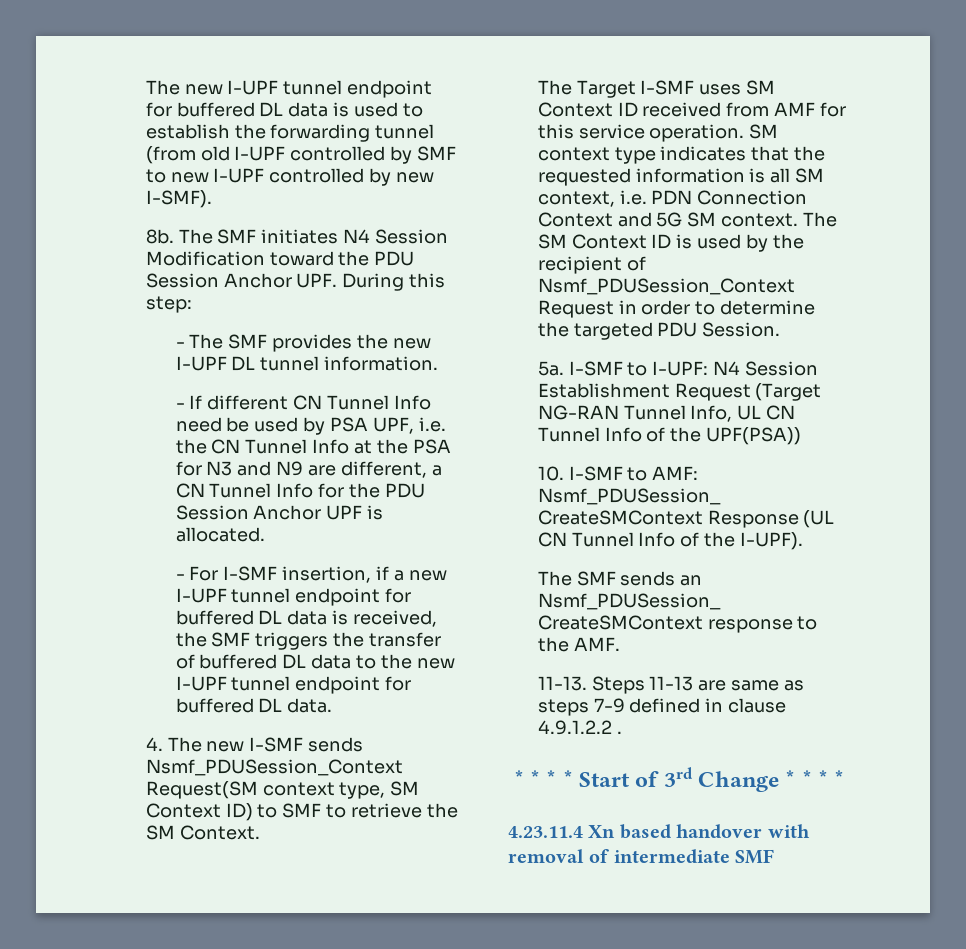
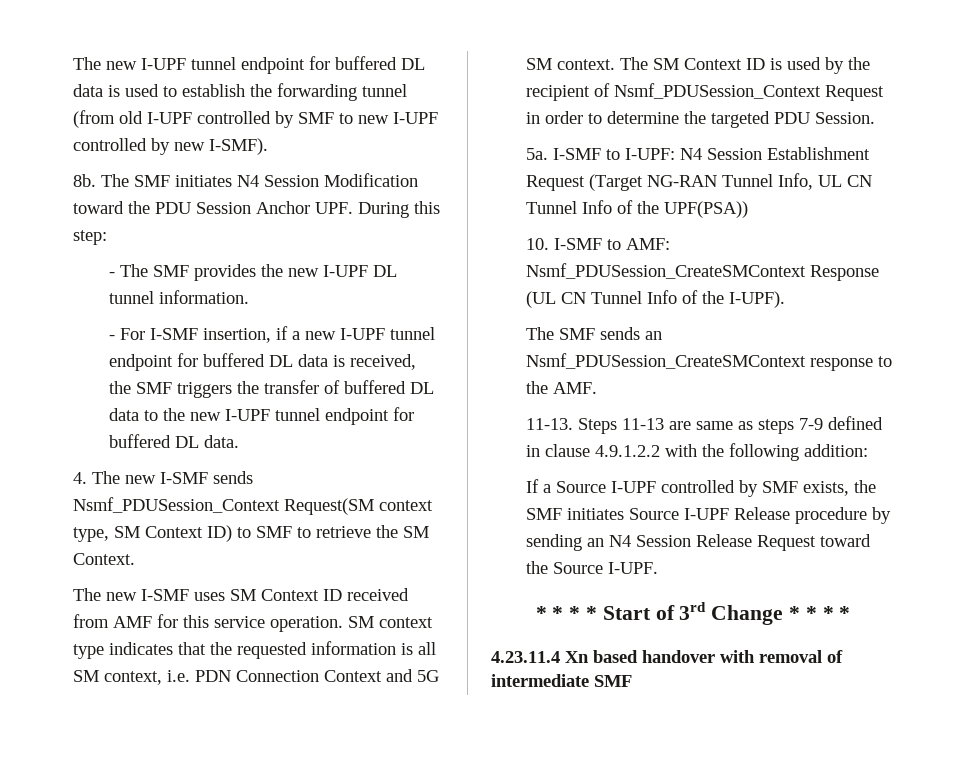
- - If different CN Tunnel Info need be used by PSA UPF, i.e. the CN Tunnel Info at the PSA for N3 and N9 are different, a CN Tunnel Info for the PDU Session Anchor UPF is allocated.
- The Target I-SMF uses SM Context ID received from AMF for this service operation.
+ The new I-SMF uses SM Context ID received from AMF for this service operation.
- Steps 11-13 are same as steps 7-9 defined in clause 4.9.1.2.2 .
+ Steps 11-13 are same as steps 7-9 defined in clause 4.9.1.2.2 with the following addition:
+ If a Source I-UPF controlled by SMF exists, the SMF initiates Source I-UPF Release procedure by sending an N4 Session Release Request toward the Source I-UPF.

